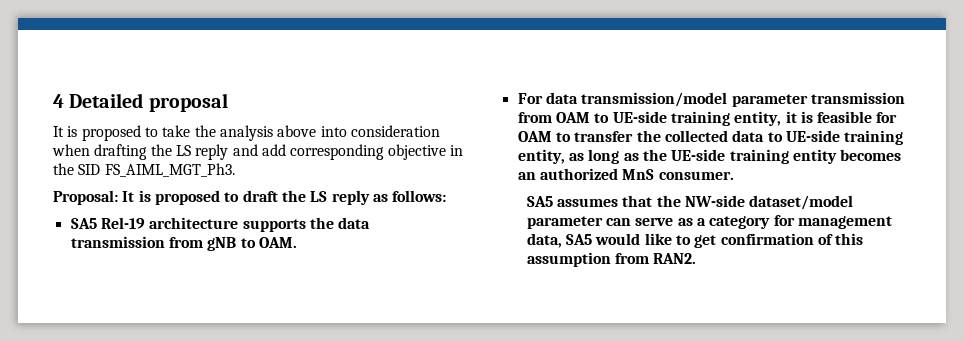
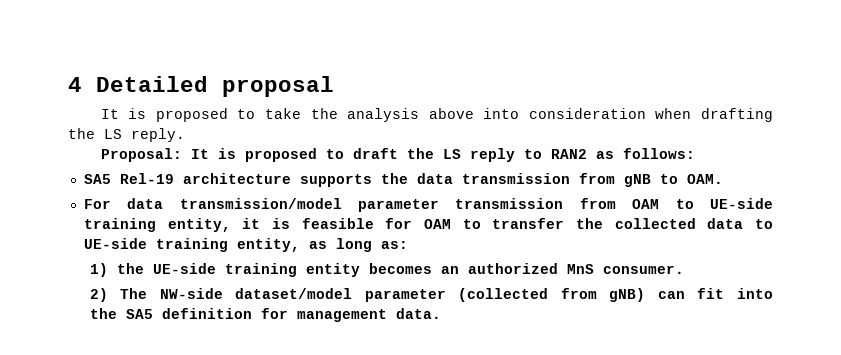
- It is proposed to take the analysis above into consideration when drafting the LS reply and add corresponding objective in the SID FS_AIML_MGT_Ph3.
+ It is proposed to take the analysis above into consideration when drafting the LS reply.
- Proposal: It is proposed to draft the LS reply as follows:
+ Proposal: It is proposed to draft the LS reply to RAN2 as follows:
- For data transmission/model parameter transmission from OAM to UE-side training entity, it is feasible for OAM to transfer the collected data to UE-side training entity, as long as the UE-side training entity becomes an authorized MnS consumer.
+ For data transmission/model parameter transmission from OAM to UE-side training entity, it is feasible for OAM to transfer the collected data to UE-side training entity, as long as:
+ 1) the UE-side training entity becomes an authorized MnS consumer.
- SA5 assumes that the NW-side dataset/model parameter can serve as a category for management data, SA5 would like to get confirmation of this assumption from RAN2.
+ 2) The NW-side dataset/model parameter (collected from gNB) can fit into the SA5 definition for management data.

